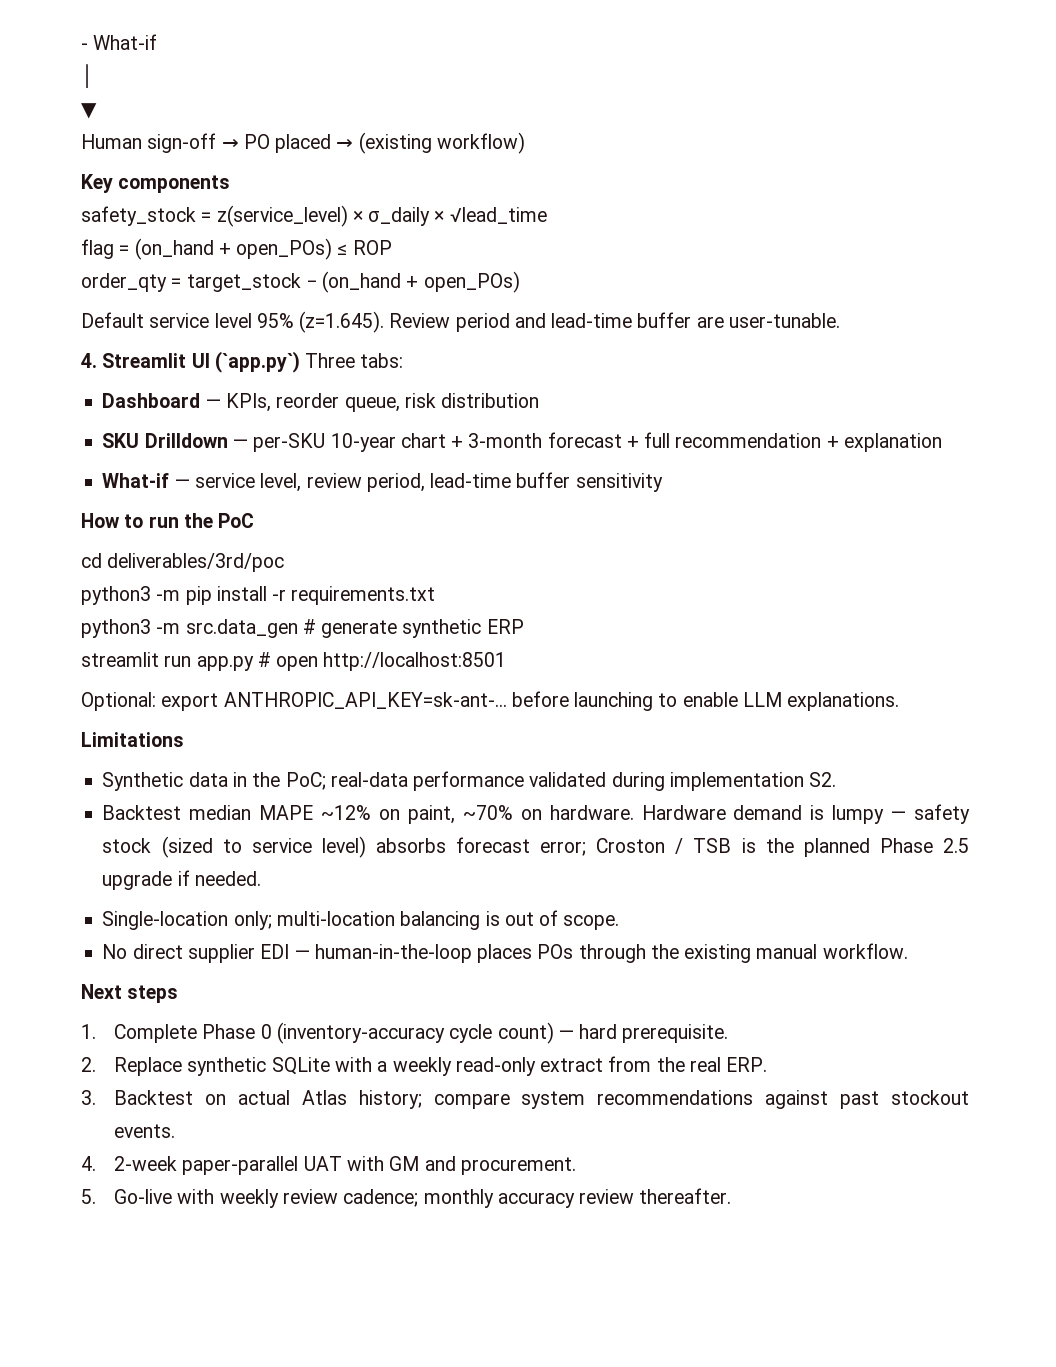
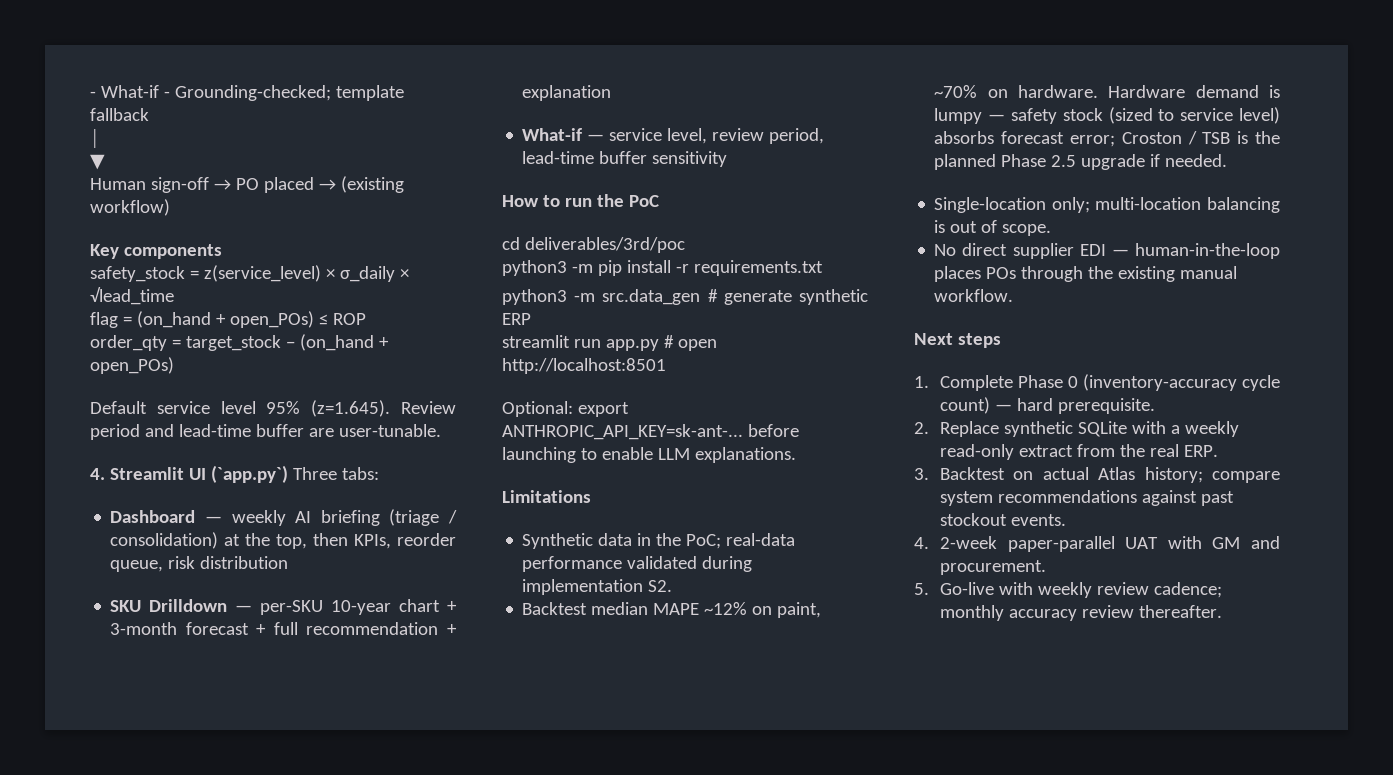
- - What-if
+ - What-if - Grounding-checked; template fallback
- Dashboard — KPIs, reorder queue, risk distribution
+ Dashboard — weekly AI briefing (triage / consolidation) at the top, then KPIs, reorder queue, risk distribution

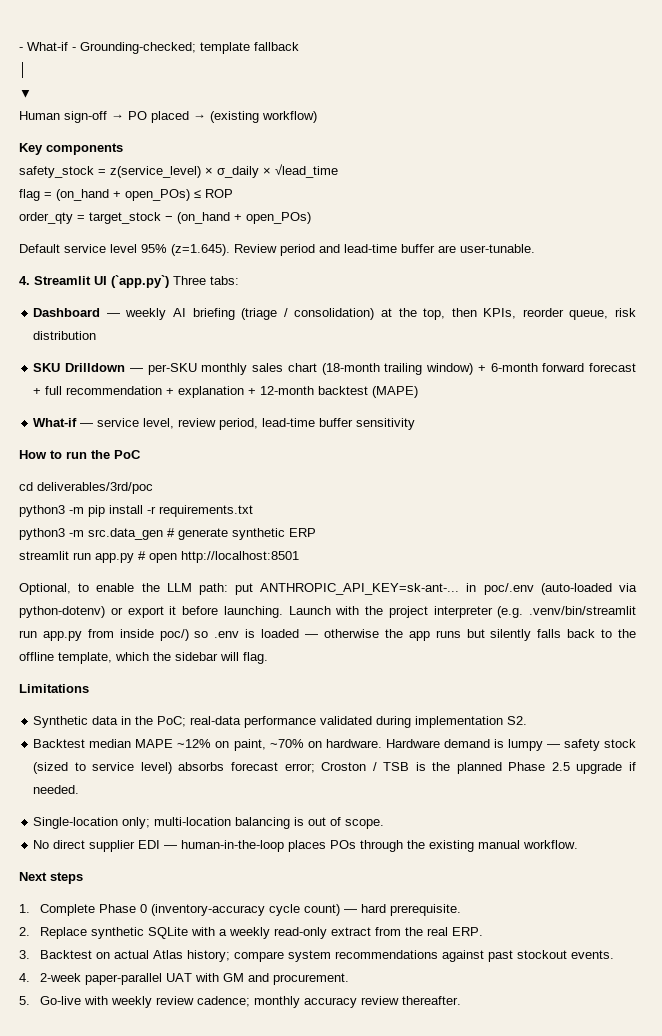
- SKU Drilldown — per-SKU 10-year chart + 3-month forecast + full recommendation + explanation
+ SKU Drilldown — per-SKU monthly sales chart (18-month trailing window) + 6-month forward forecast + full recommendation + explanation + 12-month backtest (MAPE)
- Optional: export ANTHROPIC_API_KEY=sk-ant-... before launching to enable LLM explanations.
+ Optional, to enable the LLM path: put ANTHROPIC_API_KEY=sk-ant-... in poc/.env (auto-loaded via python-dotenv) or export it before launching. Launch with the project interpreter (e.g. .venv/bin/streamlit run app.py from inside poc/) so .env is loaded — otherwise the app runs but silently falls back to the offline template, which the sidebar will flag.

